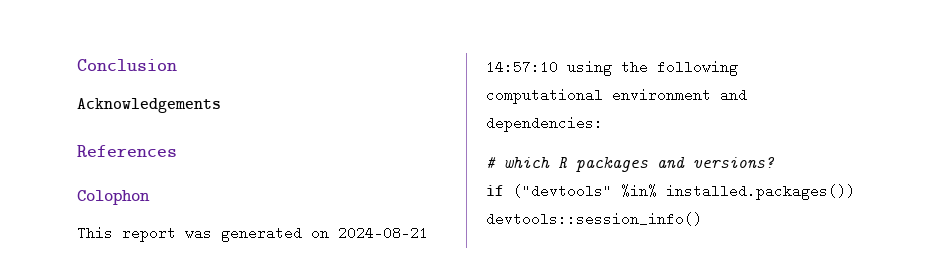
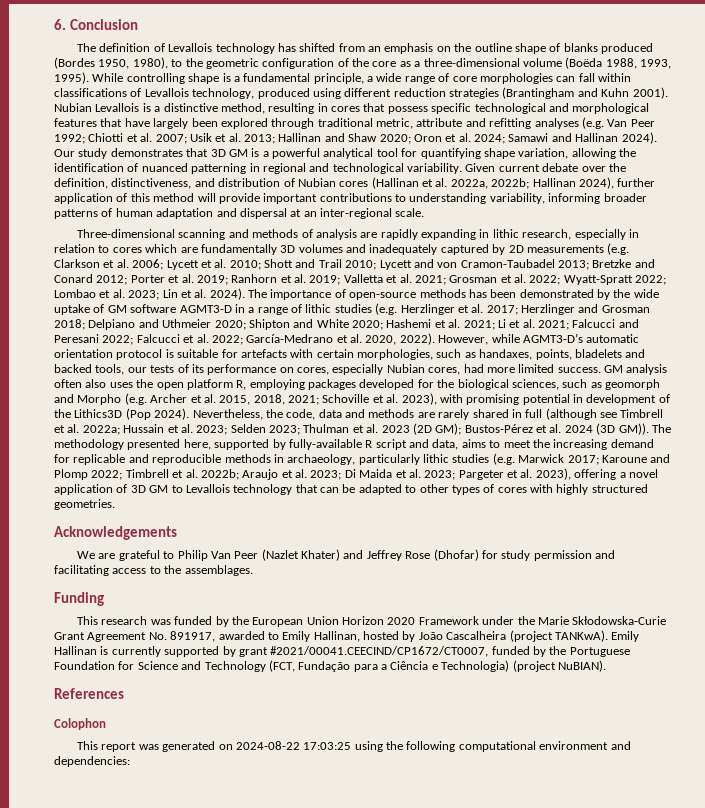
- Conclusion
+ 6. Conclusion
+ The definition of Levallois technology has shifted from an emphasis on the outline shape of blanks produced (Bordes 1950, 1980), to the geometric configuration of the core as a three-dimensional volume (Boëda 1988, 1993, 1995). While controlling shape is a fundamental principle, a wide range of core morphologies can fall within classifications of Levallois technology, produced using different reduction strategies (Brantingham and Kuhn 2001). Nubian Levallois is a distinctive method, resulting in cores that possess specific technological and morphological features that have largely been explored through traditional metric, attribute and refitting analyses (e.g. Van Peer 1992; Chiotti et al. 2007; Usik et al. 2013; Hallinan and Shaw 2020; Oron et al. 2024; Samawi and Hallinan 2024). Our study demonstrates that 3D GM is a powerful analytical tool for quantifying shape variation, allowing the identification of nuanced patterning in regional and technological variability. Given current debate over the definition, distinctiveness, and distribution of Nubian cores (Hallinan et al. 2022a, 2022b; Hallinan 2024), further application of this method will provide important contributions to understanding variability, informing broader patterns of human adaptation and dispersal at an inter-regional scale.
+ Three-dimensional scanning and methods of analysis are rapidly expanding in lithic research, especially in relation to cores which are fundamentally 3D volumes and inadequately captured by 2D measurements (e.g. Clarkson et al. 2006; Lycett et al. 2010; Shott and Trail 2010; Lycett and von Cramon-Taubadel 2013; Bretzke and Conard 2012; Porter et al. 2019; Ranhorn et al. 2019; Valletta et al. 2021; Grosman et al. 2022; Wyatt-Spratt 2022; Lombao et al. 2023; Lin et al. 2024). The importance of open-source methods has been demonstrated by the wide uptake of GM software AGMT3-D in a range of lithic studies (e.g. Herzlinger et al. 2017; Herzlinger and Grosman 2018; Delpiano and Uthmeier 2020; Shipton and White 2020; Hashemi et al. 2021; Li et al. 2021; Falcucci and Peresani 2022; Falcucci et al. 2022; García-Medrano et al. 2020, 2022). However, while AGMT3-D’s automatic orientation protocol is suitable for artefacts with certain morphologies, such as handaxes, points, bladelets and backed tools, our tests of its performance on cores, especially Nubian cores, had more limited success. GM analysis often also uses the open platform R, employing packages developed for the biological sciences, such as geomorph and Morpho (e.g. Archer et al. 2015, 2018, 2021; Schoville et al. 2023), with promising potential in development of the Lithics3D (Pop 2024). Nevertheless, the code, data and methods are rarely shared in full (although see Timbrell et al. 2022a; Hussain et al. 2023; Selden 2023; Thulman et al. 2023 (2D GM); Bustos-Pérez et al. 2024 (3D GM)). The methodology presented here, supported by fully-available R script and data, aims to meet the increasing demand for replicable and reproducible methods in archaeology, particularly lithic studies (e.g. Marwick 2017; Karoune and Plomp 2022; Timbrell et al. 2022b; Araujo et al. 2023; Di Maida et al. 2023; Pargeter et al. 2023), offering a novel application of 3D GM to Levallois technology that can be adapted to other types of cores with highly structured geometries.
  Acknowledgements
+ We are grateful to Philip Van Peer (Nazlet Khater) and Jeffrey Rose (Dhofar) for study permission and facilitating access to the assemblages.
+ Funding
+ This research was funded by the European Union Horizon 2020 Framework under the Marie Skłodowska‐Curie Grant Agreement No. 891917, awarded to Emily Hallinan, hosted by João Cascalheira (project TANKwA). Emily Hallinan is currently supported by grant #2021/00041.CEECIND/CP1672/CT0007, funded by the Portuguese Foundation for Science and Technology (FCT, Fundação para a Ciência e Technologia) (project NuBIAN).
- This report was generated on 2024-08-21 14:57:10 using the following computational environment and dependencies:
+ This report was generated on 2024-08-22 17:03:25 using the following computational environment and dependencies:
- # which R packages and versions?
- if ("devtools" %in% installed.packages()) devtools::session_info()

